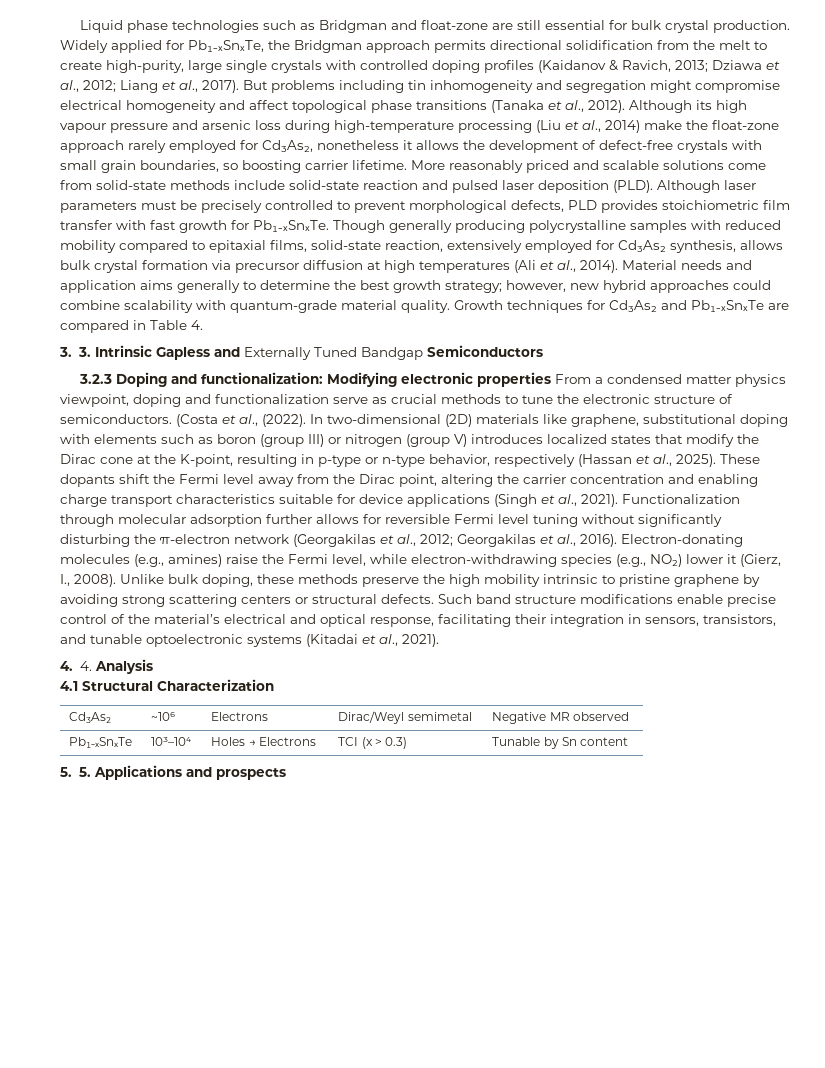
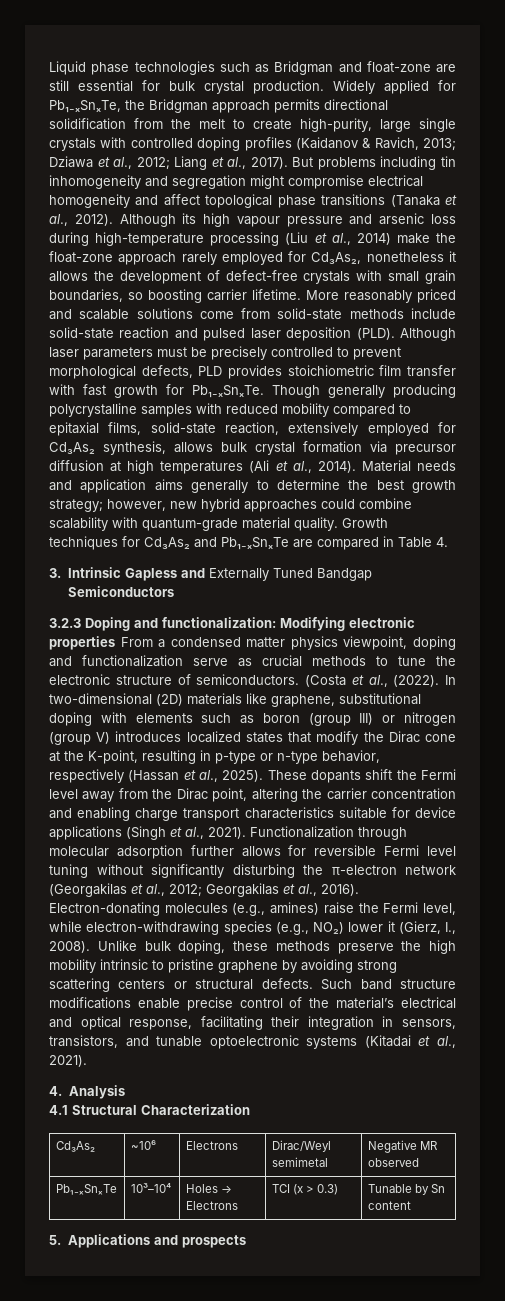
- 3. 3. Intrinsic Gapless and Externally Tuned Bandgap Semiconductors
+ 3. Intrinsic Gapless and Externally Tuned Bandgap Semiconductors
- 4. 4. Analysis
+ 4. Analysis
- 5. 5. Applications and prospects
+ 5. Applications and prospects

